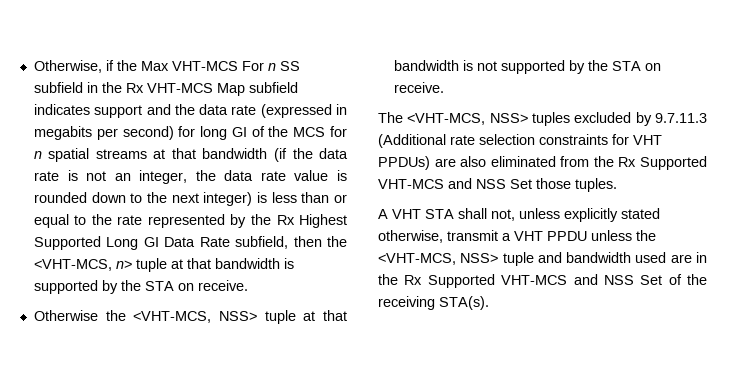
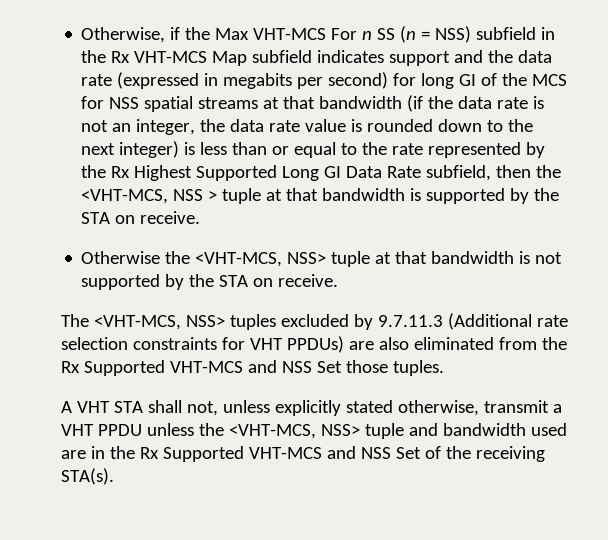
- Otherwise, if the Max VHT-MCS For n SS subfield in the Rx VHT-MCS Map subfield indicates support and the data rate (expressed in megabits per second) for long GI of the MCS for n spatial streams at that bandwidth (if the data rate is not an integer, the data rate value is rounded down to the next integer) is less than or equal to the rate represented by the Rx Highest Supported Long GI Data Rate subfield, then the <VHT-MCS, n> tuple at that bandwidth is supported by the STA on receive.
+ Otherwise, if the Max VHT-MCS For n SS (n = NSS) subfield in the Rx VHT-MCS Map subfield indicates support and the data rate (expressed in megabits per second) for long GI of the MCS for NSS spatial streams at that bandwidth (if the data rate is not an integer, the data rate value is rounded down to the next integer) is less than or equal to the rate represented by the Rx Highest Supported Long GI Data Rate subfield, then the <VHT-MCS, NSS > tuple at that bandwidth is supported by the STA on receive.

